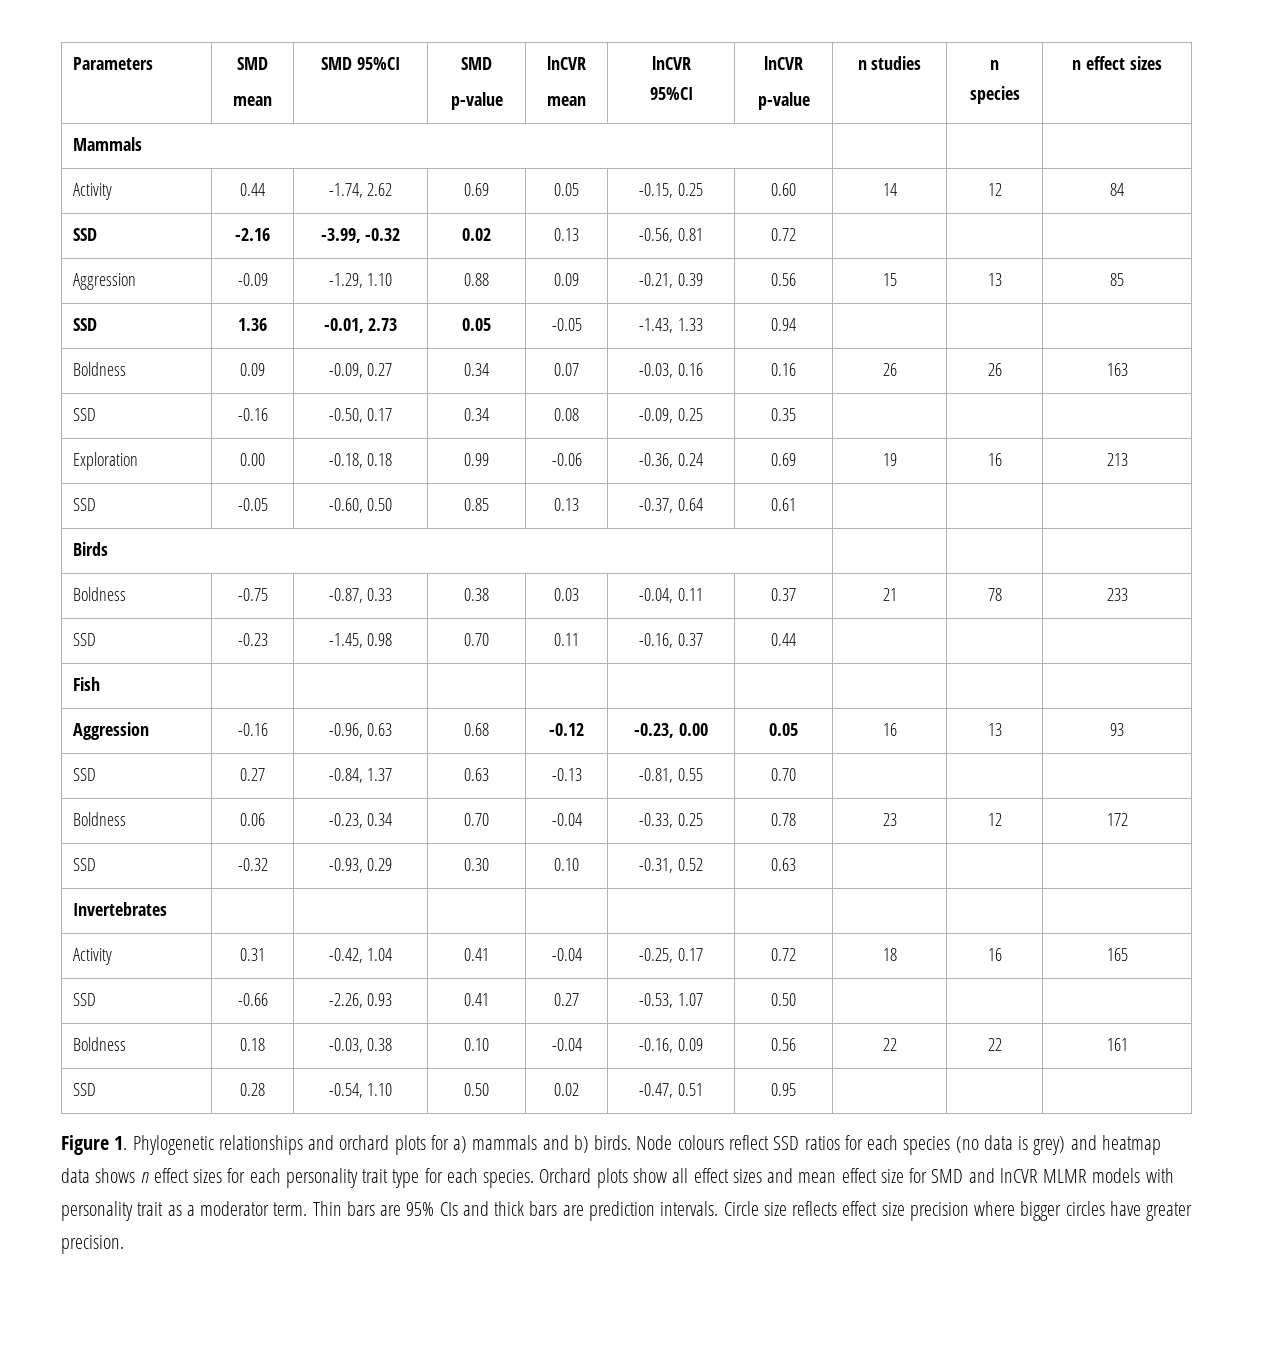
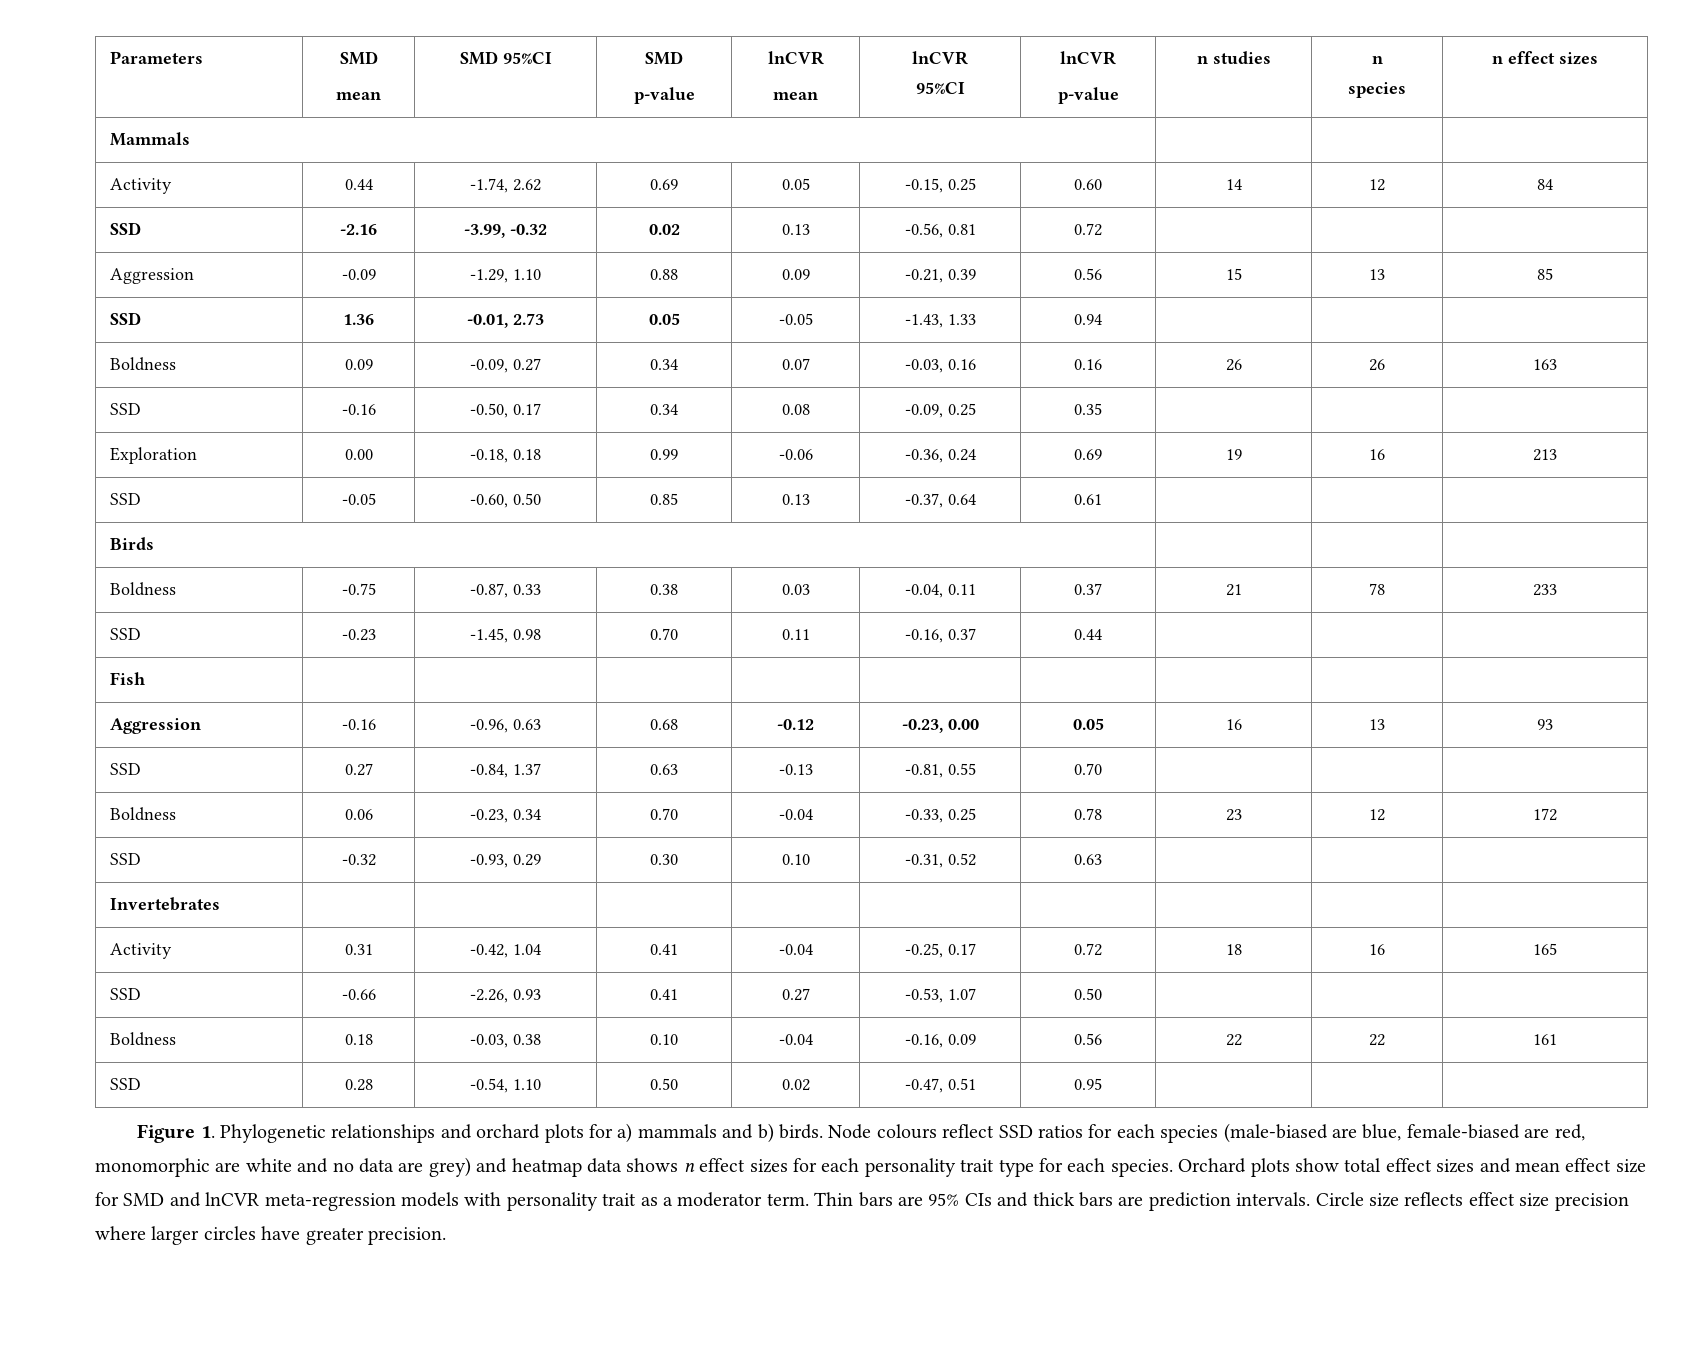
- Node colours reflect SSD ratios for each species (no data is grey) and heatmap data shows n effect sizes for each personality trait type for each species.
+ Node colours reflect SSD ratios for each species (male-biased are blue, female-biased are red, monomorphic are white and no data are grey) and heatmap data shows n effect sizes for each personality trait type for each species.
- Orchard plots show all effect sizes and mean effect size for SMD and lnCVR MLMR models with personality trait as a moderator term.
+ Orchard plots show total effect sizes and mean effect size for SMD and lnCVR meta-regression models with personality trait as a moderator term.
- Circle size reflects effect size precision where bigger circles have greater precision.
+ Circle size reflects effect size precision where larger circles have greater precision.

